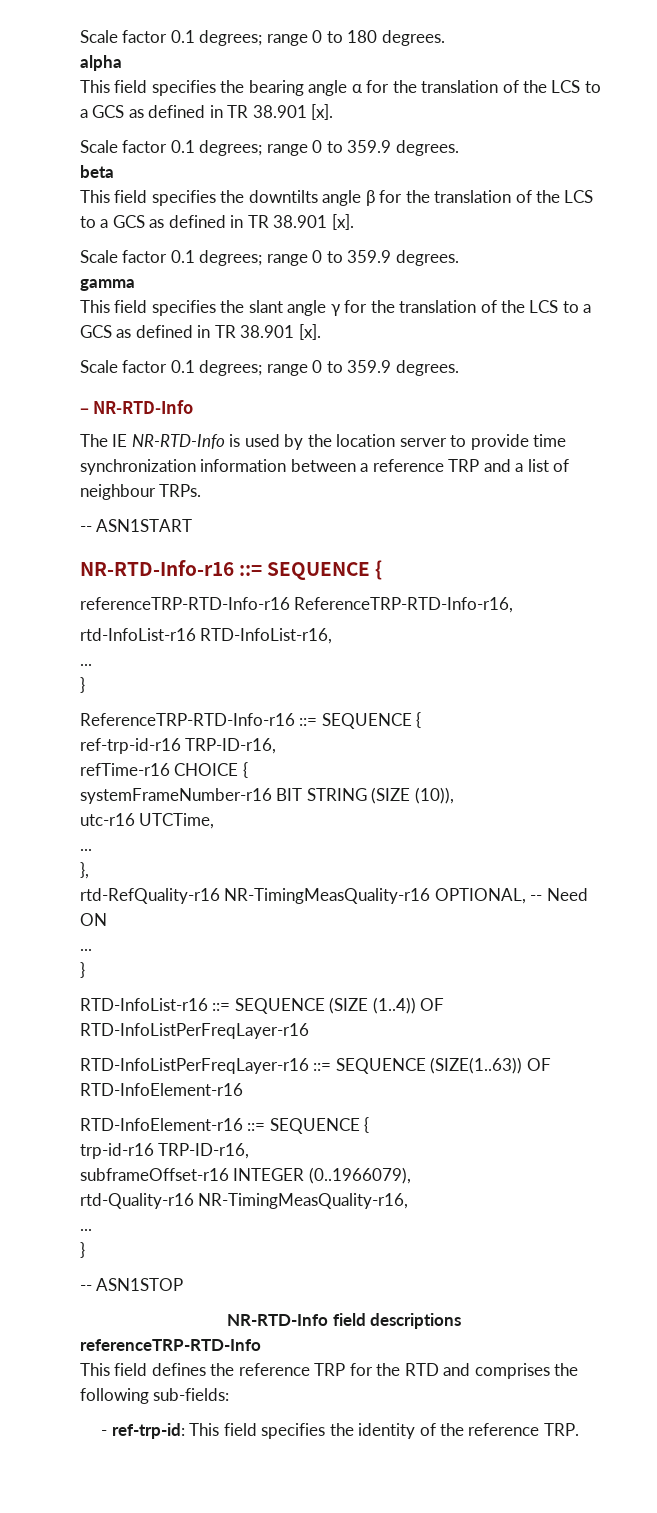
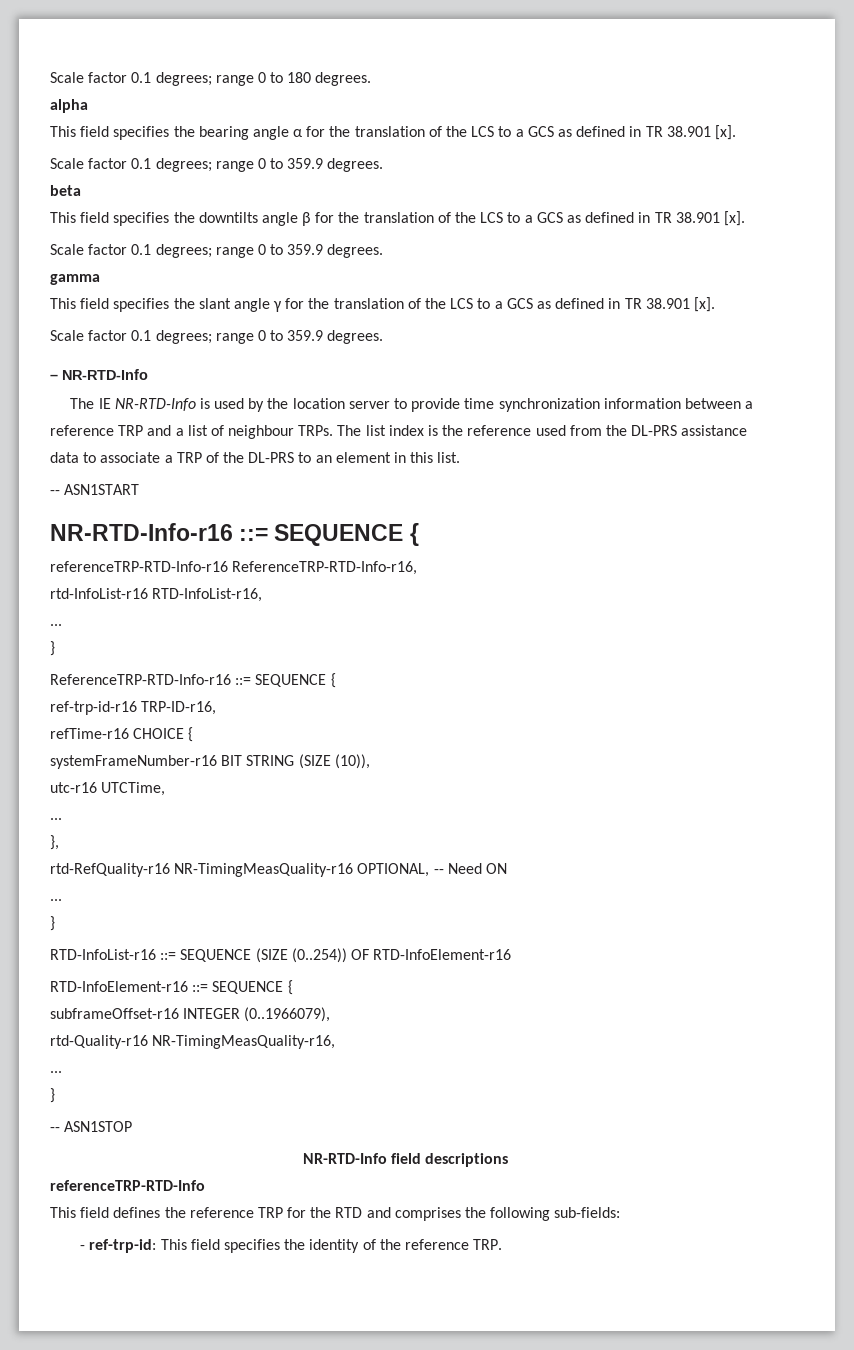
+ The list index is the reference used from the DL-PRS assistance data to associate a TRP of the DL-PRS to an element in this list.
- RTD-InfoList-r16 ::= SEQUENCE (SIZE (1..4)) OF RTD-InfoListPerFreqLayer-r16
- RTD-InfoListPerFreqLayer-r16 ::= SEQUENCE (SIZE(1..63)) OF RTD-InfoElement-r16
+ RTD-InfoList-r16 ::= SEQUENCE (SIZE (0..254)) OF RTD-InfoElement-r16
- trp-id-r16 TRP-ID-r16,

